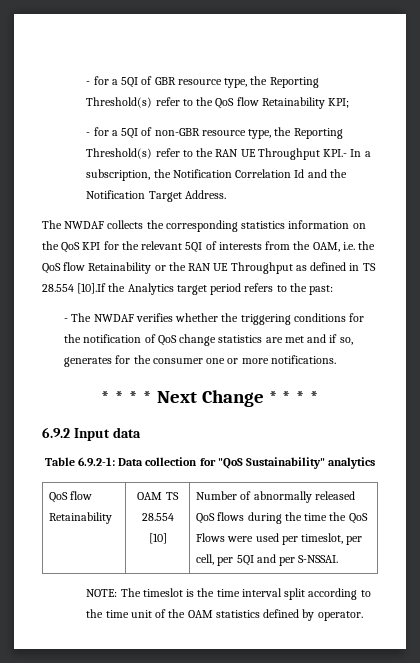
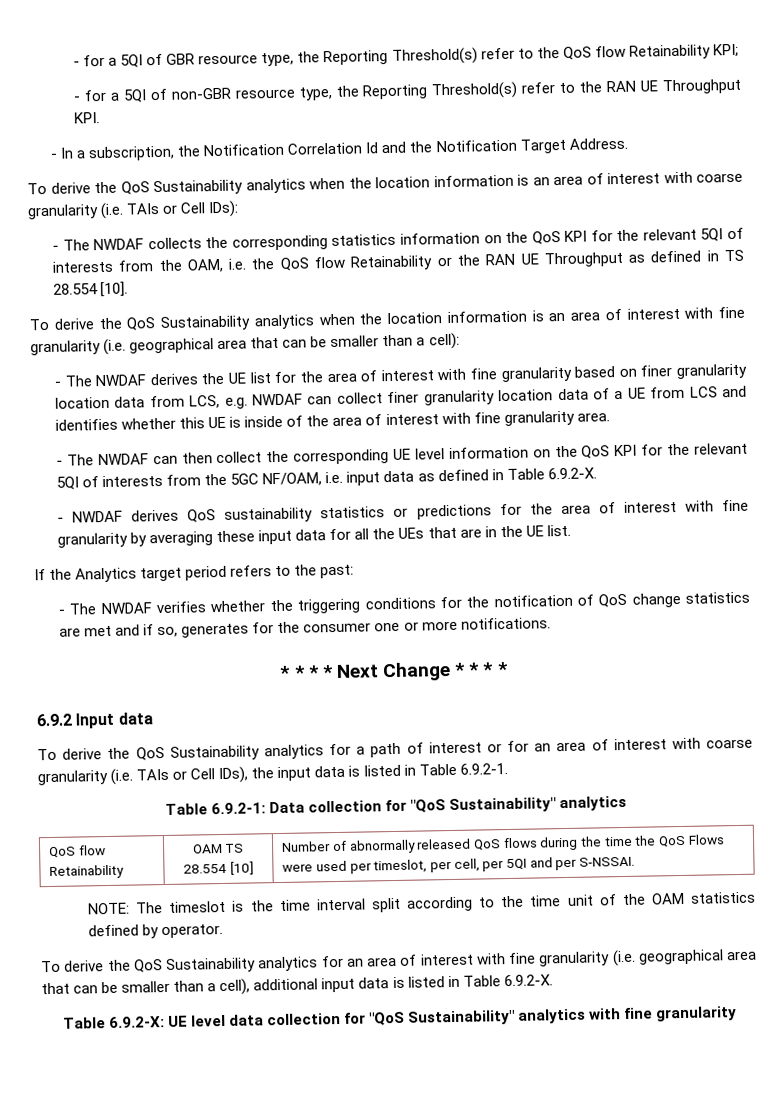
- - for a 5QI of non-GBR resource type, the Reporting Threshold(s) refer to the RAN UE Throughput KPI.- In a subscription, the Notification Correlation Id and the Notification Target Address.
+ - for a 5QI of non-GBR resource type, the Reporting Threshold(s) refer to the RAN UE Throughput KPI.
+ - In a subscription, the Notification Correlation Id and the Notification Target Address.
- The NWDAF collects the corresponding statistics information on the QoS KPI for the relevant 5QI of interests from the OAM, i.e. the QoS flow Retainability or the RAN UE Throughput as defined in TS 28.554 [10].If the Analytics target period refers to the past:
+ To derive the QoS Sustainability analytics when the location information is an area of interest with coarse granularity (i.e. TAIs or Cell IDs):
+ - The NWDAF collects the corresponding statistics information on the QoS KPI for the relevant 5QI of interests from the OAM, i.e. the QoS flow Retainability or the RAN UE Throughput as defined in TS 28.554 [10].
+ To derive the QoS Sustainability analytics when the location information is an area of interest with fine granularity (i.e. geographical area that can be smaller than a cell):
+ - The NWDAF derives the UE list for the area of interest with fine granularity based on finer granularity location data from LCS, e.g. NWDAF can collect finer granularity location data of a UE from LCS and identifies whether this UE is inside of the area of interest with fine granularity area.
+ - The NWDAF can then collect the corresponding UE level information on the QoS KPI for the relevant 5QI of interests from the 5GC NF/OAM, i.e. input data as defined in Table 6.9.2-X.
+ - NWDAF derives QoS sustainability statistics or predictions for the area of interest with fine granularity by averaging these input data for all the UEs that are in the UE list.
+ If the Analytics target period refers to the past:
+ To derive the QoS Sustainability analytics for a path of interest or for an area of interest with coarse granularity (i.e. TAIs or Cell IDs), the input data is listed in Table 6.9.2-1.
+ To derive the QoS Sustainability analytics for an area of interest with fine granularity (i.e. geographical area that can be smaller than a cell), additional input data is listed in Table 6.9.2-X.
+ Table 6.9.2-X: UE level data collection for "QoS Sustainability" analytics with fine granularity

